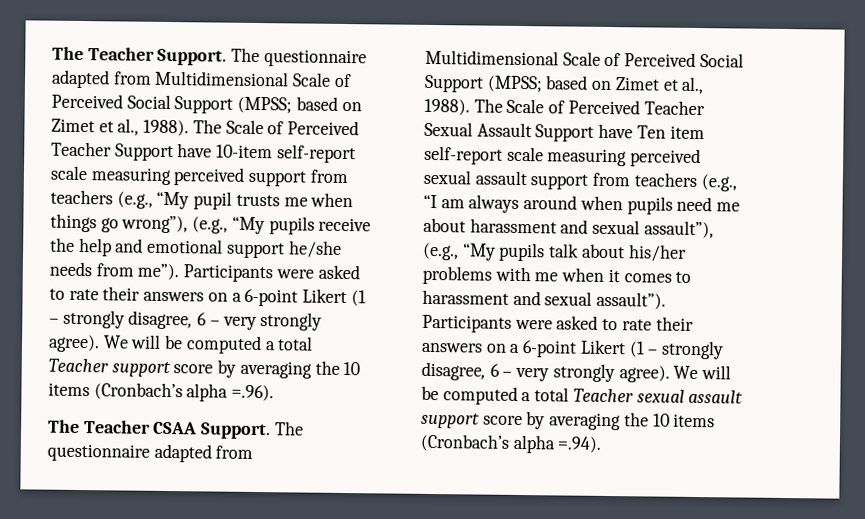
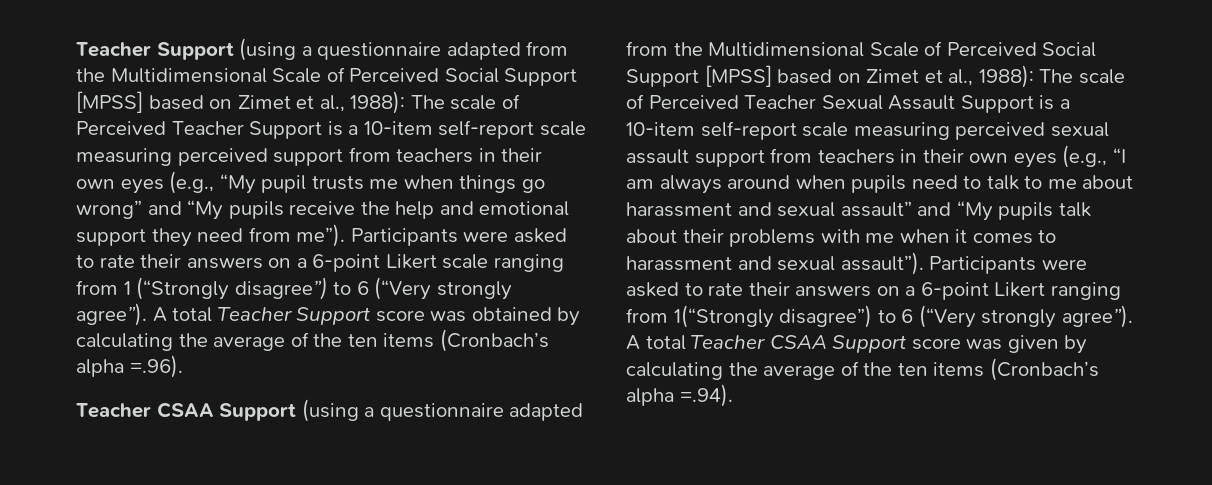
- The Teacher Support. The questionnaire adapted from Multidimensional Scale of Perceived Social Support (MPSS; based on Zimet et al., 1988). The Scale of Perceived Teacher Support have 10-item self-report scale measuring perceived support from teachers (e.g., “My pupil trusts me when things go wrong”), (e.g., “My pupils receive the help and emotional support he/she needs from me”).
+ Teacher Support (using a questionnaire adapted from the Multidimensional Scale of Perceived Social Support [MPSS] based on Zimet et al., 1988): The scale of Perceived Teacher Support is a 10-item self-report scale measuring perceived support from teachers in their own eyes (e.g., “My pupil trusts me when things go wrong” and “My pupils receive the help and emotional support they need from me”).
- Participants were asked to rate their answers on a 6-point Likert (1 – strongly disagree, 6 – very strongly agree). We will be computed a total Teacher support score by averaging the 10 items (Cronbach’s alpha =.96).
+ Participants were asked to rate their answers on a 6-point Likert scale ranging from 1 (“Strongly disagree”) to 6 (“Very strongly agree”). A total Teacher Support score was obtained by calculating the average of the ten items (Cronbach’s alpha =.96).
- The Teacher CSAA Support. The questionnaire adapted from Multidimensional Scale of Perceived Social Support (MPSS; based on Zimet et al., 1988). The Scale of Perceived Teacher Sexual Assault Support have Ten item self-report scale measuring perceived sexual assault support from teachers (e.g., “I am always around when pupils need me about harassment and sexual assault”), (e.g., “My pupils talk about his/her problems with me when it comes to harassment and sexual assault”).
+ Teacher CSAA Support (using a questionnaire adapted from the Multidimensional Scale of Perceived Social Support [MPSS] based on Zimet et al., 1988): The scale of Perceived Teacher Sexual Assault Support is a 10-item self-report scale measuring perceived sexual assault support from teachers in their own eyes (e.g., “I am always around when pupils need to talk to me about harassment and sexual assault” and “My pupils talk about their problems with me when it comes to harassment and sexual assault”).
- Participants were asked to rate their answers on a 6-point Likert (1 – strongly disagree, 6 – very strongly agree). We will be computed a total Teacher sexual assault support score by averaging the 10 items (Cronbach’s alpha =.94).
+ Participants were asked to rate their answers on a 6-point Likert ranging from 1(“Strongly disagree”) to 6 (“Very strongly agree”). A total Teacher CSAA Support score was given by calculating the average of the ten items (Cronbach’s alpha =.94).

